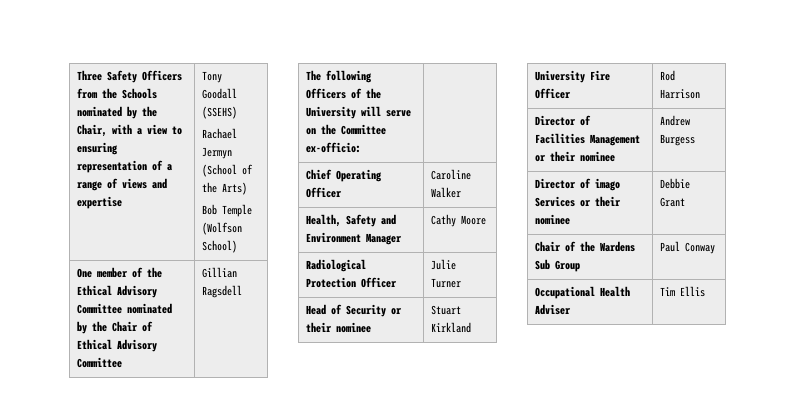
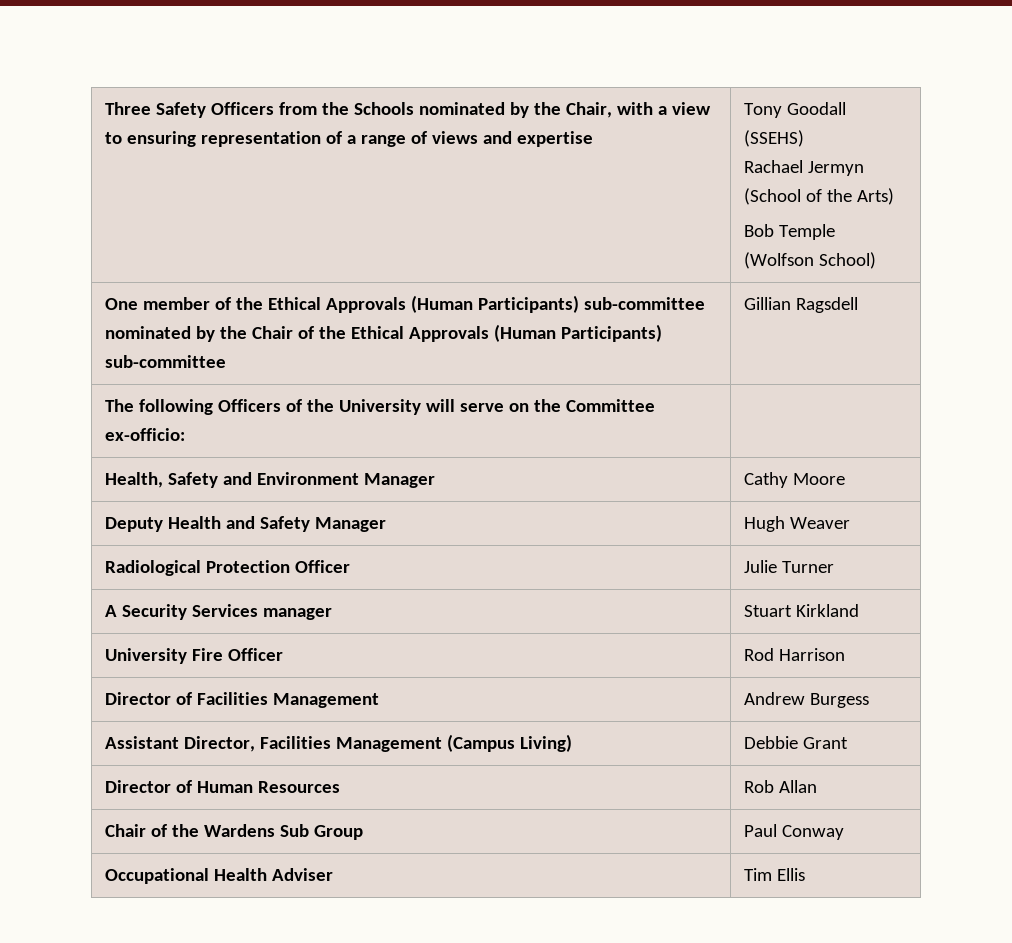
- One member of the Ethical Advisory Committee nominated by the Chair of Ethical Advisory Committee | Gillian Ragsdell
+ One member of the Ethical Approvals (Human Participants) sub-committee nominated by the Chair of the Ethical Approvals (Human Participants) sub-committee | Gillian Ragsdell
- Chief Operating Officer | Caroline Walker
+ Deputy Health and Safety Manager | Hugh Weaver
- Head of Security or their nominee | Stuart Kirkland
+ A Security Services manager | Stuart Kirkland
- Director of Facilities Management or their nominee | Andrew Burgess
+ Director of Facilities Management | Andrew Burgess
- Director of imago Services or their nominee | Debbie Grant
+ Assistant Director, Facilities Management (Campus Living) | Debbie Grant
+ Director of Human Resources | Rob Allan

